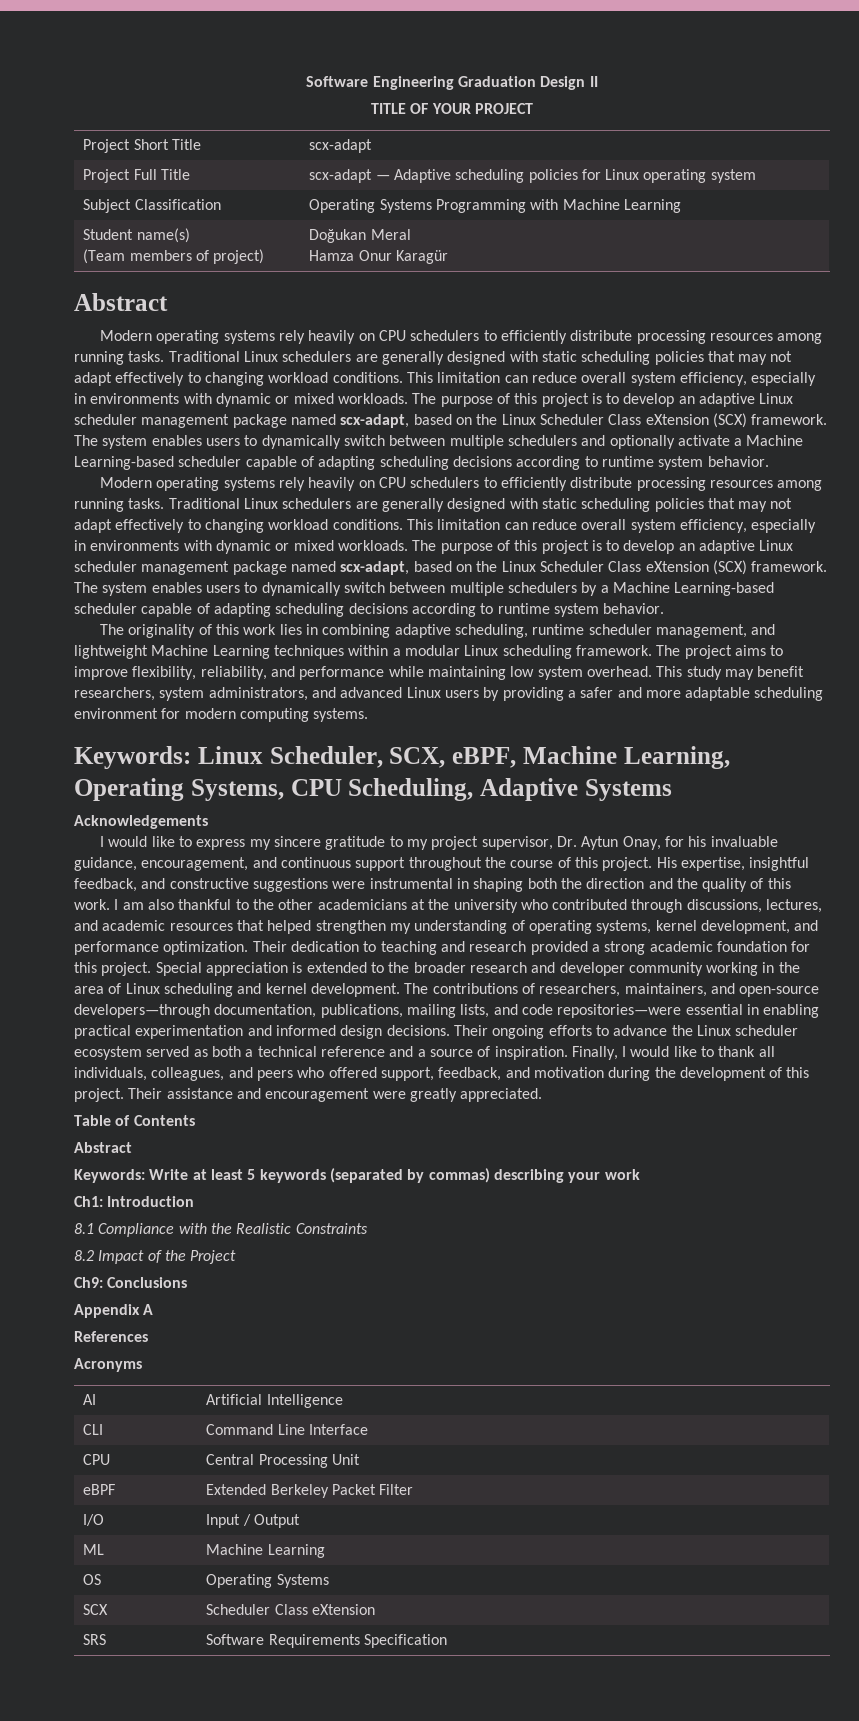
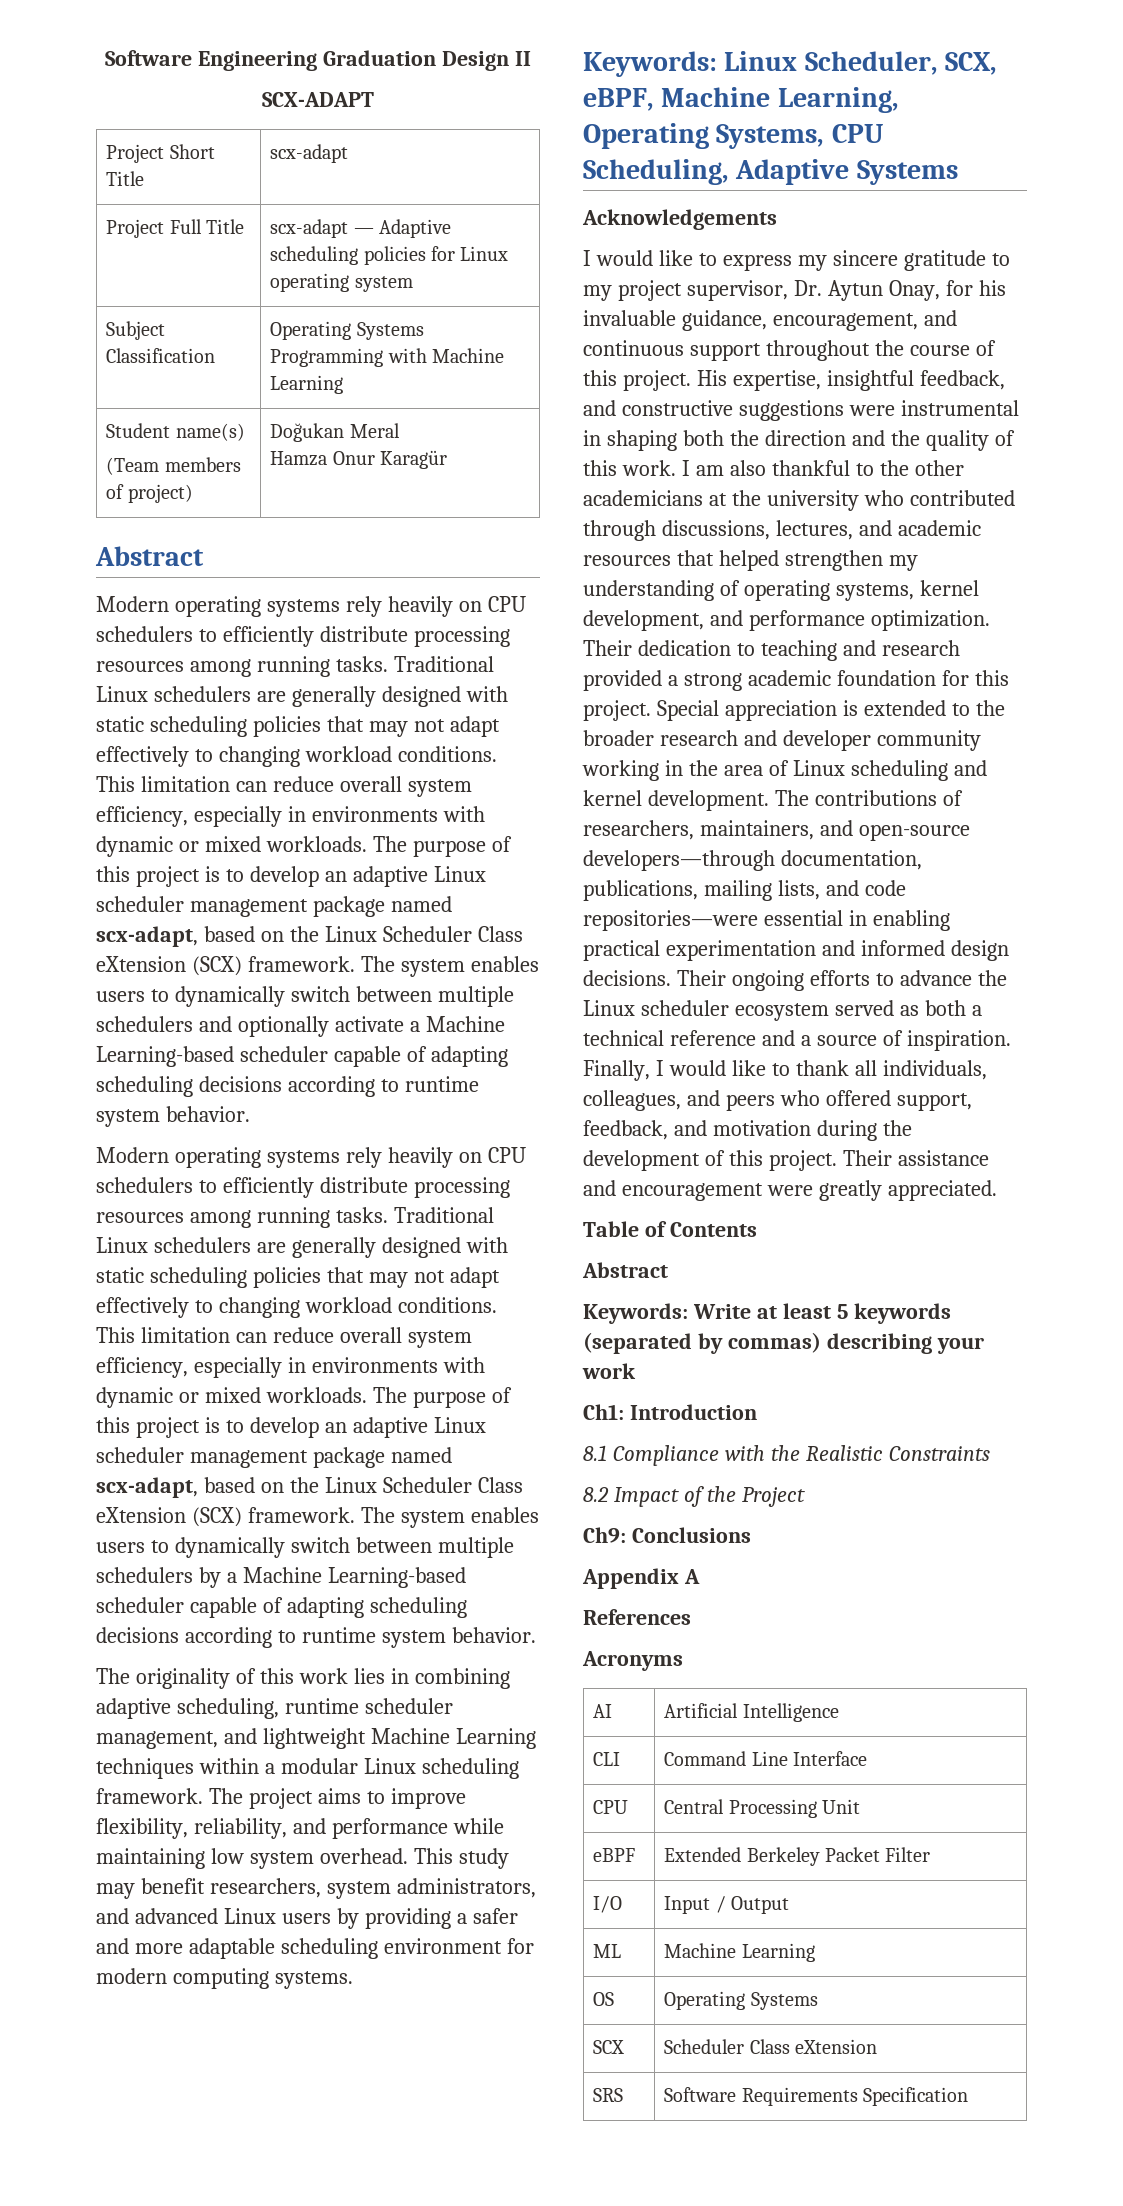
- TITLE OF YOUR PROJECT
+ SCX-ADAPT

